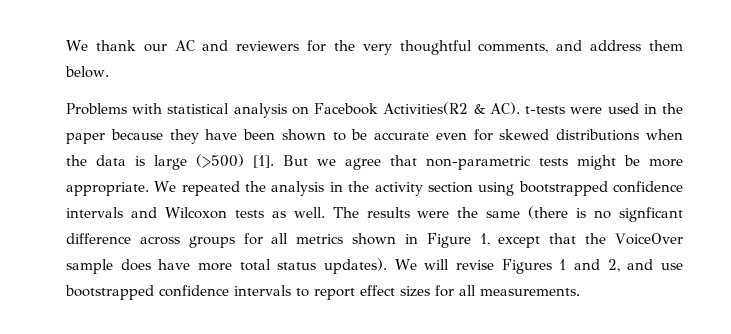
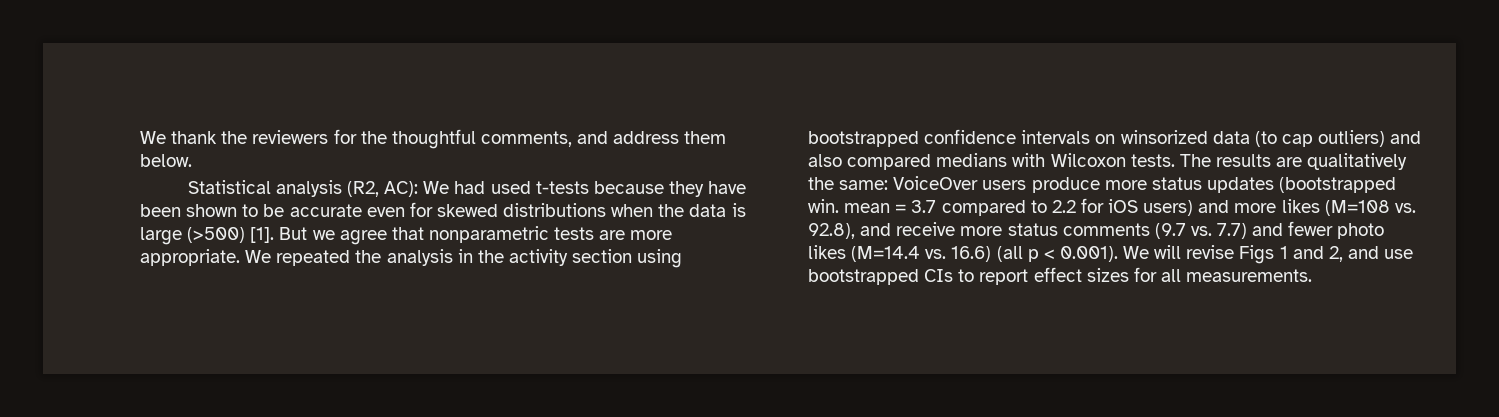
- We thank our AC and reviewers for the very thoughtful comments, and address them below.
+ We thank the reviewers for the thoughtful comments, and address them below.
- Problems with statistical analysis on Facebook Activities(R2 & AC). t-tests were used in the paper because they have been shown to be accurate even for skewed distributions when the data is large (>500) [1].
+ Statistical analysis (R2, AC): We had used t-tests because they have been shown to be accurate even for skewed distributions when the data is large (>500) [1].
- But we agree that non-parametric tests might be more appropriate.
+ But we agree that nonparametric tests are more appropriate.
- We repeated the analysis in the activity section using bootstrapped confidence intervals and Wilcoxon tests as well. The results were the same (there is no signficant difference across groups for all metrics shown in Figure 1, except that the VoiceOver sample does have more total status updates). We will revise Figures 1 and 2, and use bootstrapped confidence intervals to report effect sizes for all measurements.
+ We repeated the analysis in the activity section using bootstrapped confidence intervals on winsorized data (to cap outliers) and also compared medians with Wilcoxon tests. The results are qualitatively the same: VoiceOver users produce more status updates (bootstrapped win. mean = 3.7 compared to 2.2 for iOS users) and more likes (M=108 vs. 92.8), and receive more status comments (9.7 vs. 7.7) and fewer photo likes (M=14.4 vs. 16.6) (all p < 0.001). We will revise Figs 1 and 2, and use bootstrapped CIs to report effect sizes for all measurements.

